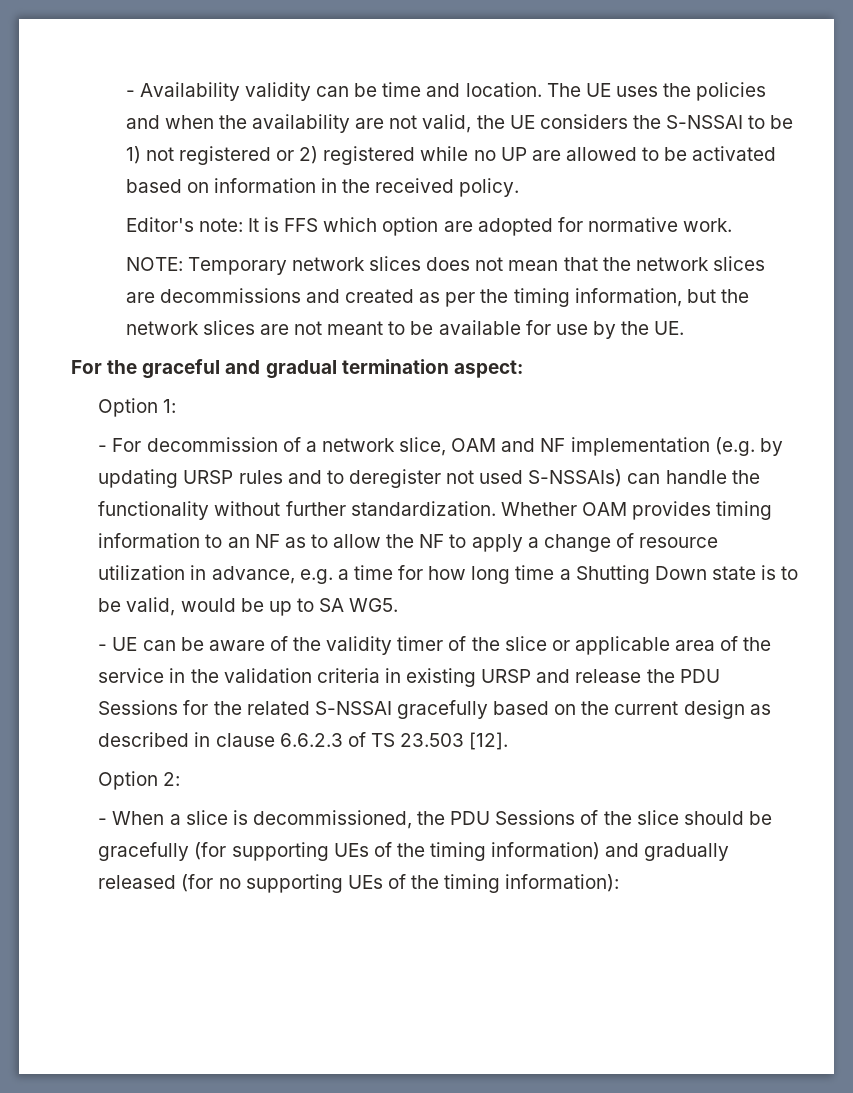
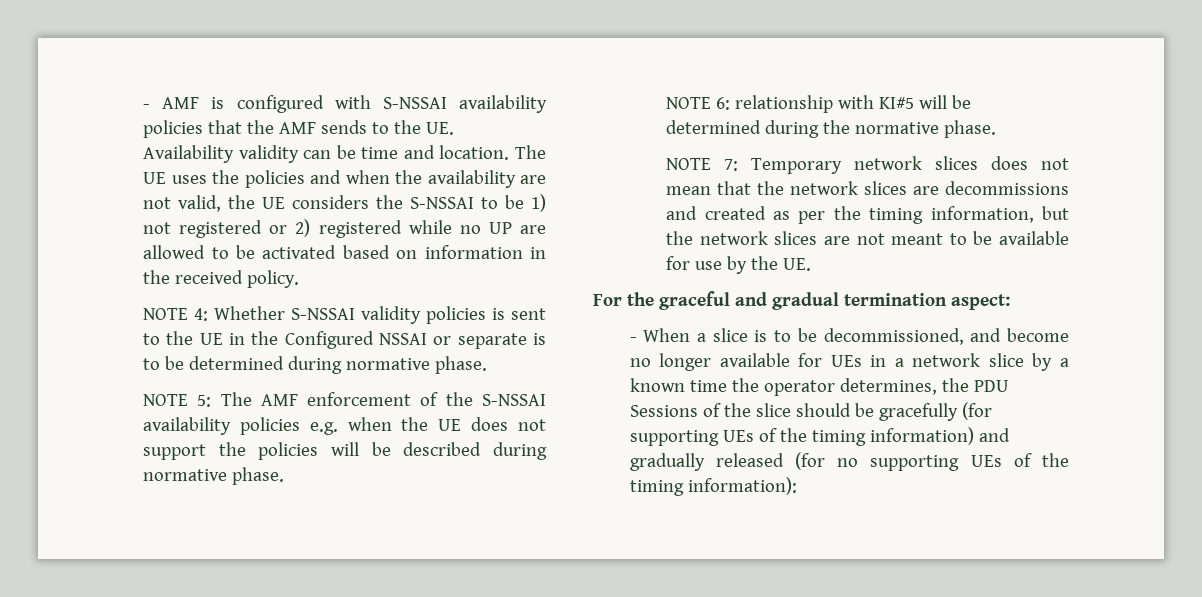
- - Availability validity can be time and location.
+ - AMF is configured with S-NSSAI availability policies that the AMF sends to the UE. Availability validity can be time and location.
- Editor's note: It is FFS which option are adopted for normative work.
- NOTE: Temporary network slices does not mean that the network slices are decommissions and created as per the timing information, but the network slices are not meant to be available for use by the UE.
+ NOTE 4: Whether S-NSSAI validity policies is sent to the UE in the Configured NSSAI or separate is to be determined during normative phase.
+ NOTE 5: The AMF enforcement of the S-NSSAI availability policies e.g. when the UE does not support the policies will be described during normative phase.
+ NOTE 6: relationship with KI#5 will be determined during the normative phase.
+ NOTE 7: Temporary network slices does not mean that the network slices are decommissions and created as per the timing information, but the network slices are not meant to be available for use by the UE.
- Option 1:
- - For decommission of a network slice, OAM and NF implementation (e.g. by updating URSP rules and to deregister not used S-NSSAIs) can handle the functionality without further standardization. Whether OAM provides timing information to an NF as to allow the NF to apply a change of resource utilization in advance, e.g. a time for how long time a Shutting Down state is to be valid, would be up to SA WG5.
- - UE can be aware of the validity timer of the slice or applicable area of the service in the validation criteria in existing URSP and release the PDU Sessions for the related S-NSSAI gracefully based on the current design as described in clause 6.6.2.3 of TS 23.503 [12].
- Option 2:
- - When a slice is decommissioned, the PDU Sessions of the slice should be gracefully (for supporting UEs of the timing information) and gradually released (for no supporting UEs of the timing information):
+ - When a slice is to be decommissioned, and become no longer available for UEs in a network slice by a known time the operator determines, the PDU Sessions of the slice should be gracefully (for supporting UEs of the timing information) and gradually released (for no supporting UEs of the timing information):

